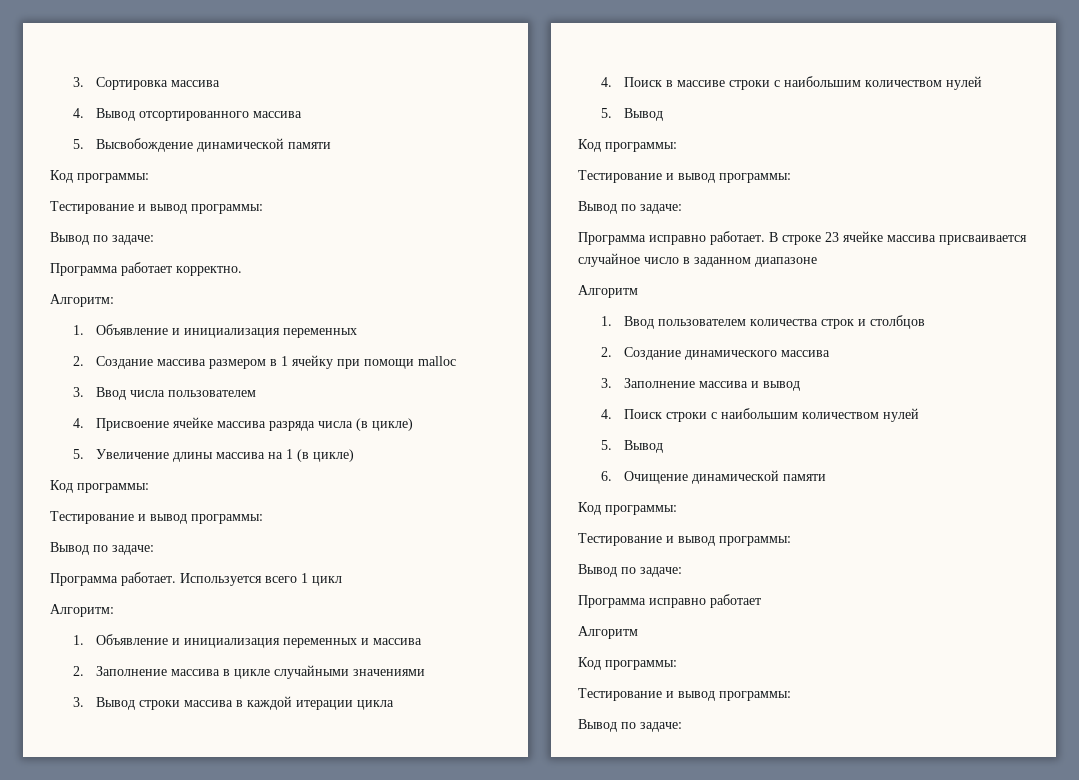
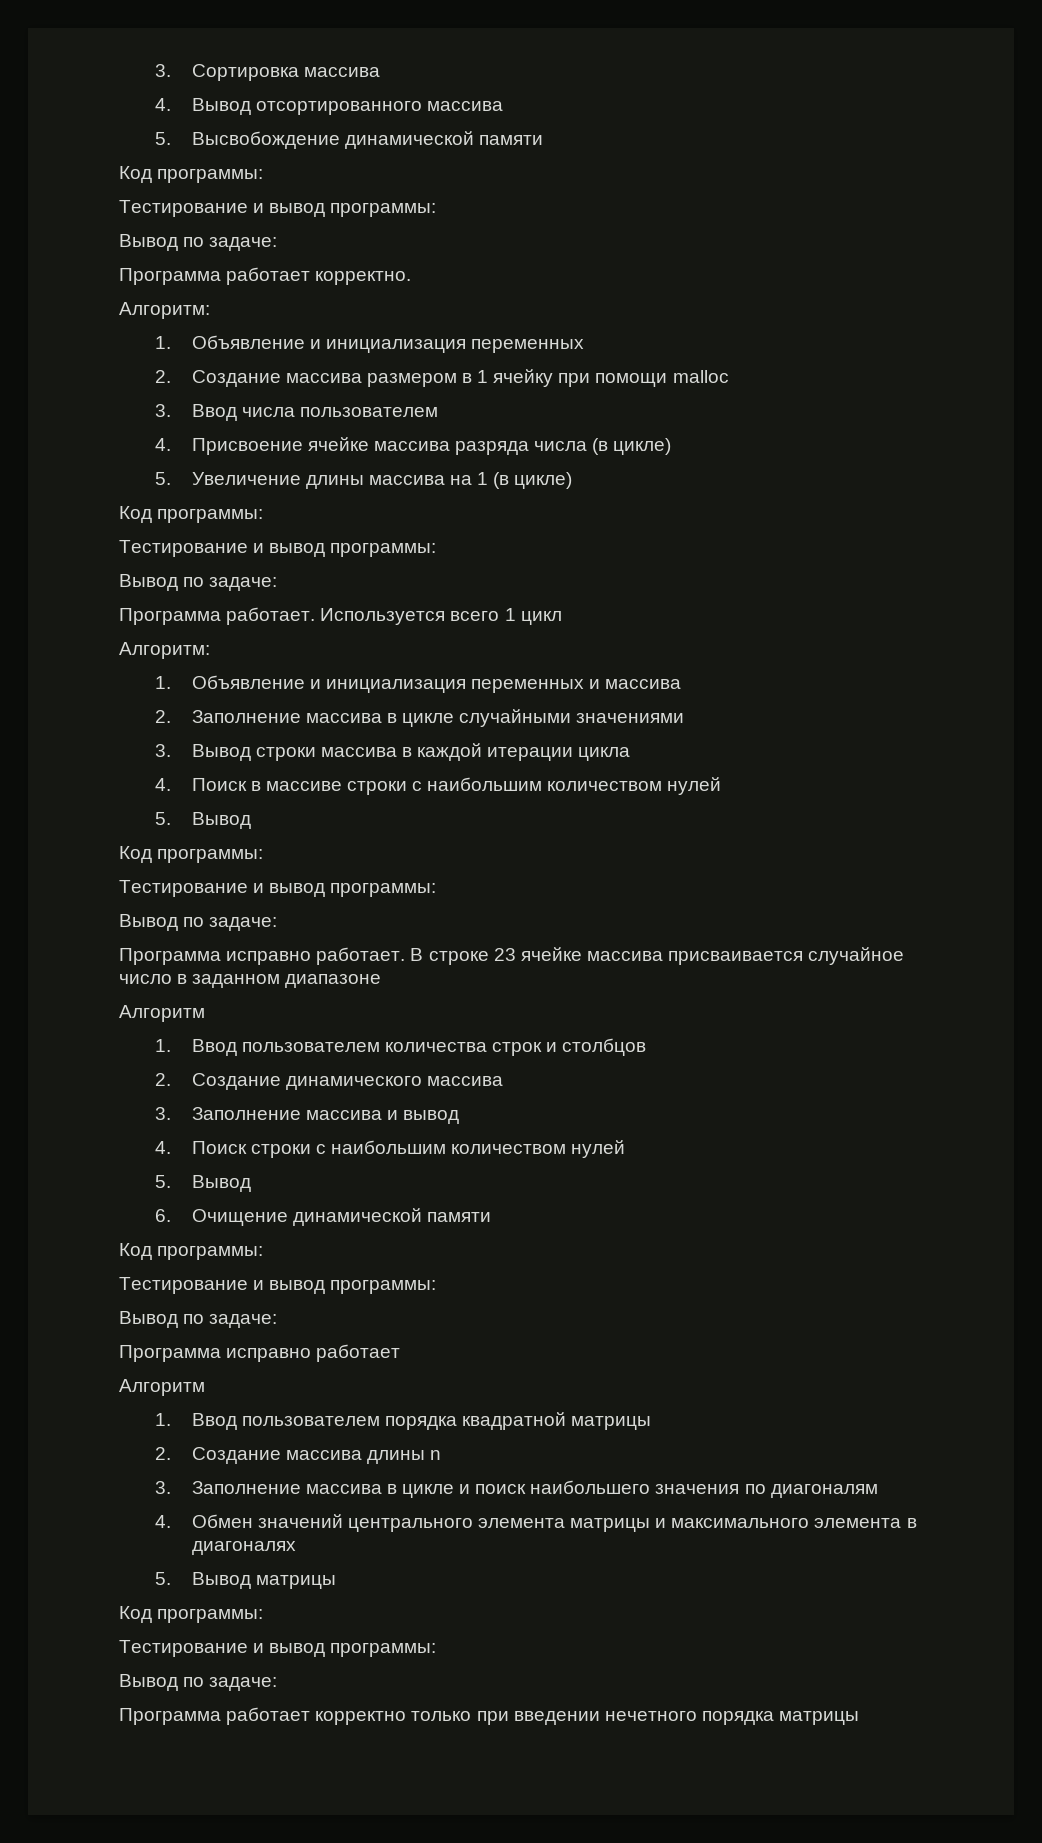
  Программа исправно работает
  Алгоритм
+ 1. Ввод пользователем порядка квадратной матрицы
+ 2. Создание массива длины n
+ 3. Заполнение массива в цикле и поиск наибольшего значения по диагоналям
+ 4. Обмен значений центрального элемента матрицы и максимального элемента в диагоналях
+ 5. Вывод матрицы
  Код программы:
  Тестирование и вывод программы:
  Вывод по задаче:
+ Программа работает корректно только при введении нечетного порядка матрицы

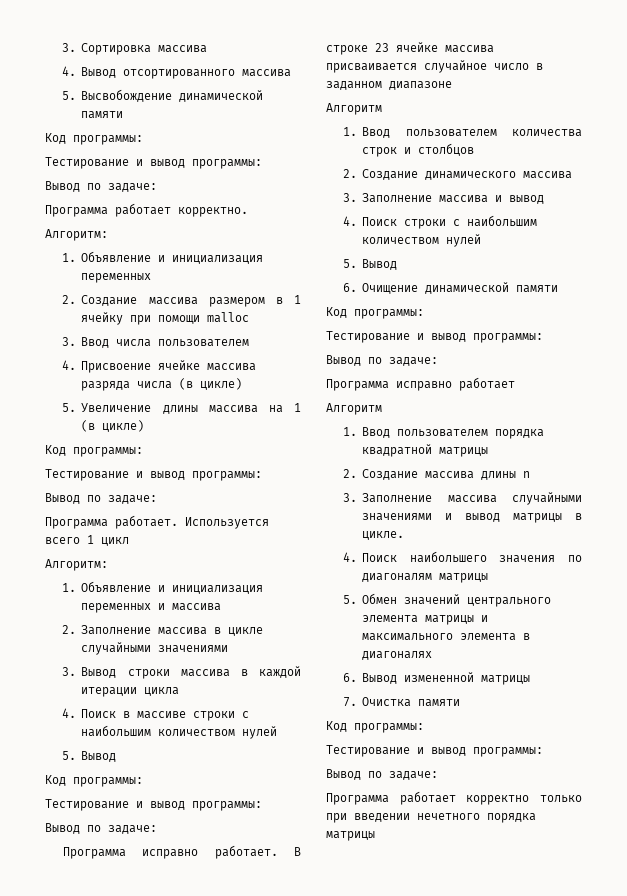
- 3. Заполнение массива в цикле и поиск наибольшего значения по диагоналям
- 4. Обмен значений центрального элемента матрицы и максимального элемента в диагоналях
+ 3. Заполнение массива случайными значениями и вывод матрицы в цикле.
+ 4. Поиск наибольшего значения по диагоналям матрицы
+ 5. Обмен значений центрального элемента матрицы и максимального элемента в диагоналях
- 5. Вывод матрицы
+ 6. Вывод измененной матрицы
+ 7. Очистка памяти

